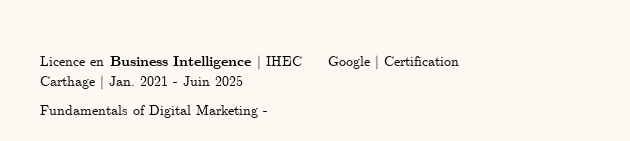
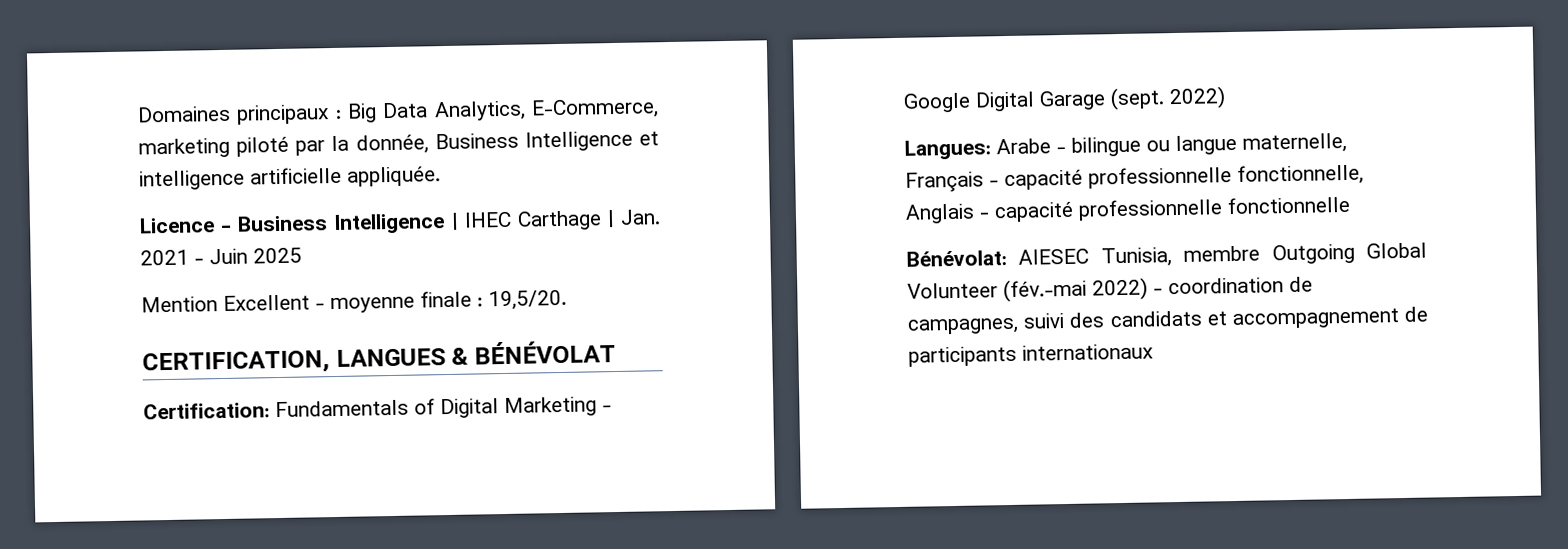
- Licence en Business Intelligence | IHEC Carthage | Jan. 2021 - Juin 2025
+ Domaines principaux : Big Data Analytics, E-Commerce, marketing piloté par la donnée, Business Intelligence et intelligence artificielle appliquée.
+ Licence - Business Intelligence | IHEC Carthage | Jan. 2021 - Juin 2025
- Fundamentals of Digital Marketing - Google | Certification
+ Mention Excellent - moyenne finale : 19,5/20.
+ CERTIFICATION, LANGUES & BÉNÉVOLAT
+ Certification: Fundamentals of Digital Marketing - Google Digital Garage (sept. 2022)
+ Langues: Arabe - bilingue ou langue maternelle, Français - capacité professionnelle fonctionnelle, Anglais - capacité professionnelle fonctionnelle
+ Bénévolat: AIESEC Tunisia, membre Outgoing Global Volunteer (fév.-mai 2022) - coordination de campagnes, suivi des candidats et accompagnement de participants internationaux

